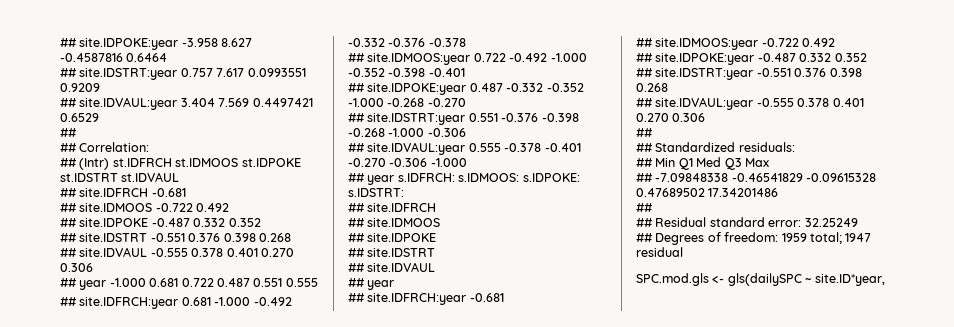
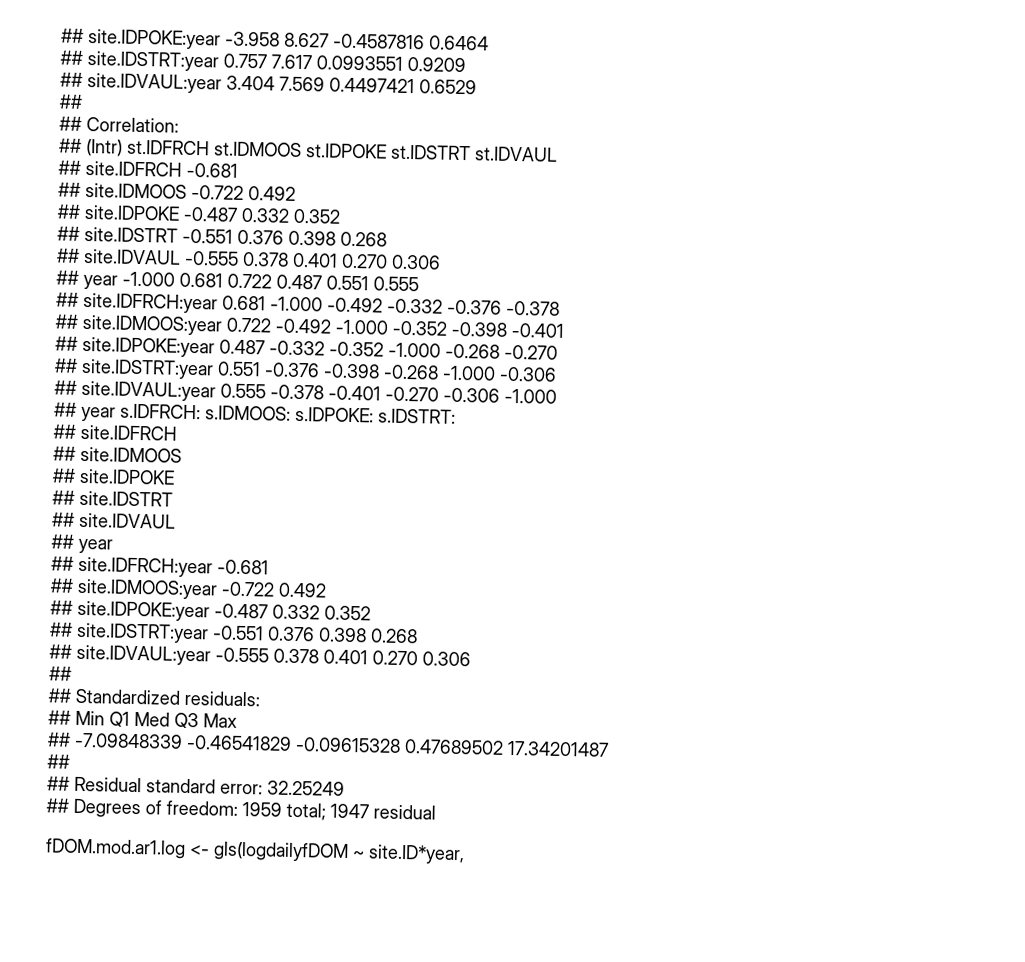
- ## -7.09848338 -0.46541829 -0.09615328 0.47689502 17.34201486
+ ## -7.09848339 -0.46541829 -0.09615328 0.47689502 17.34201487
- SPC.mod.gls <- gls(dailySPC ~ site.ID*year,
+ fDOM.mod.ar1.log <- gls(logdailyfDOM ~ site.ID*year,

